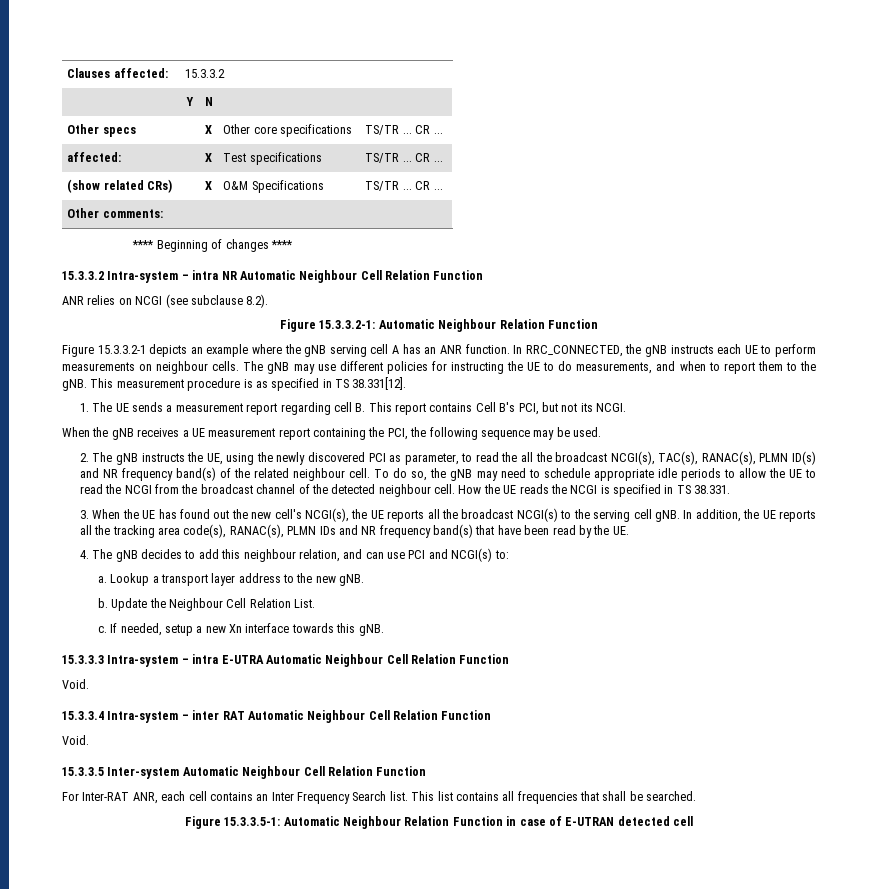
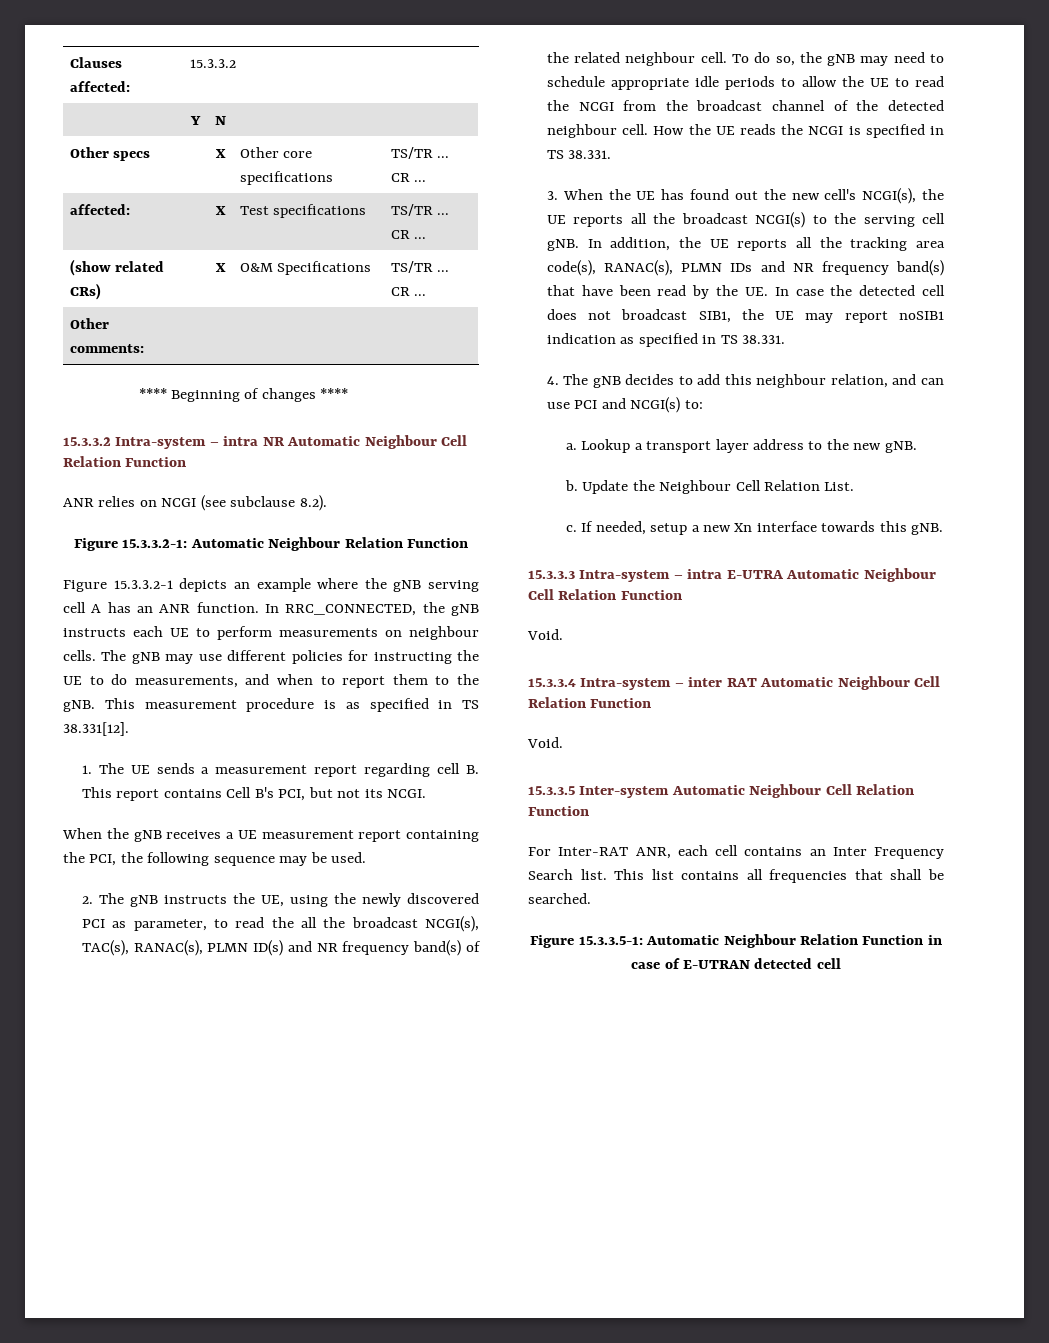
- In addition, the UE reports all the tracking area code(s), RANAC(s), PLMN IDs and NR frequency band(s) that have been read by the UE.
+ In addition, the UE reports all the tracking area code(s), RANAC(s), PLMN IDs and NR frequency band(s) that have been read by the UE. In case the detected cell does not broadcast SIB1, the UE may report noSIB1 indication as specified in TS 38.331.

